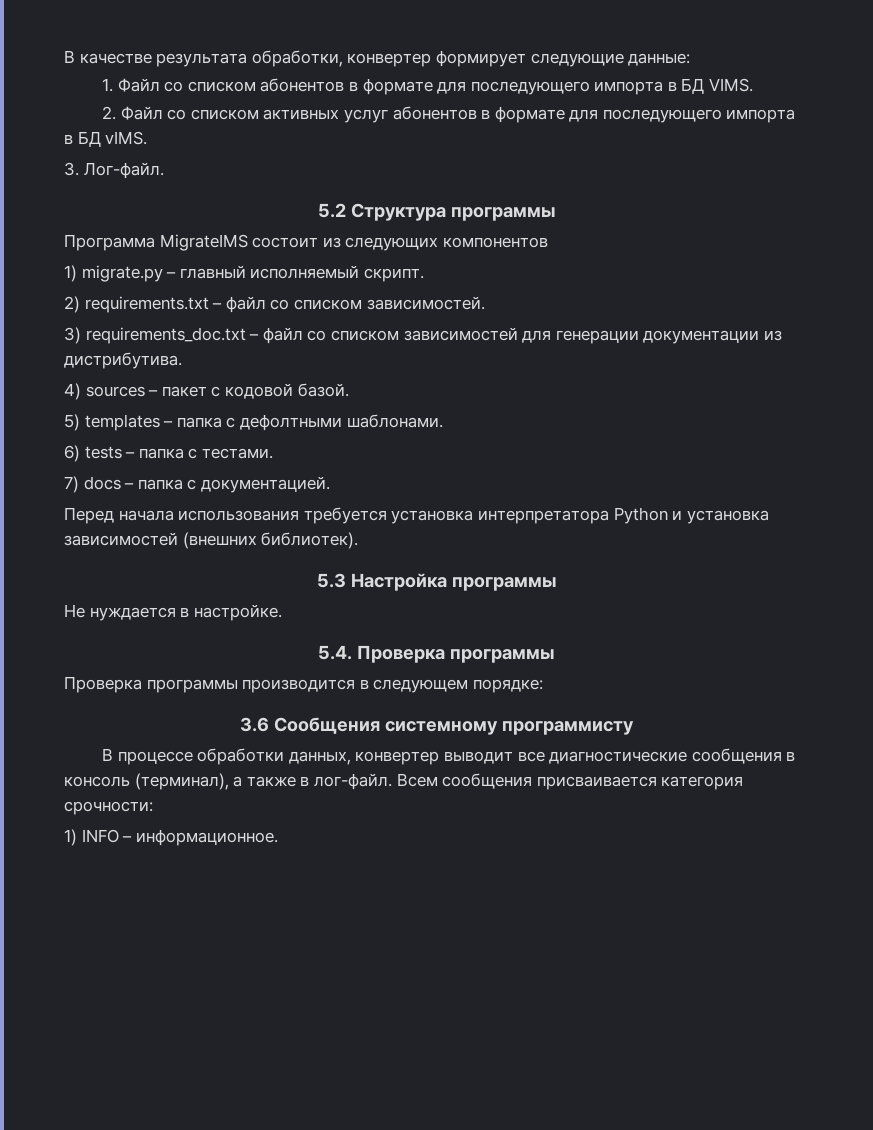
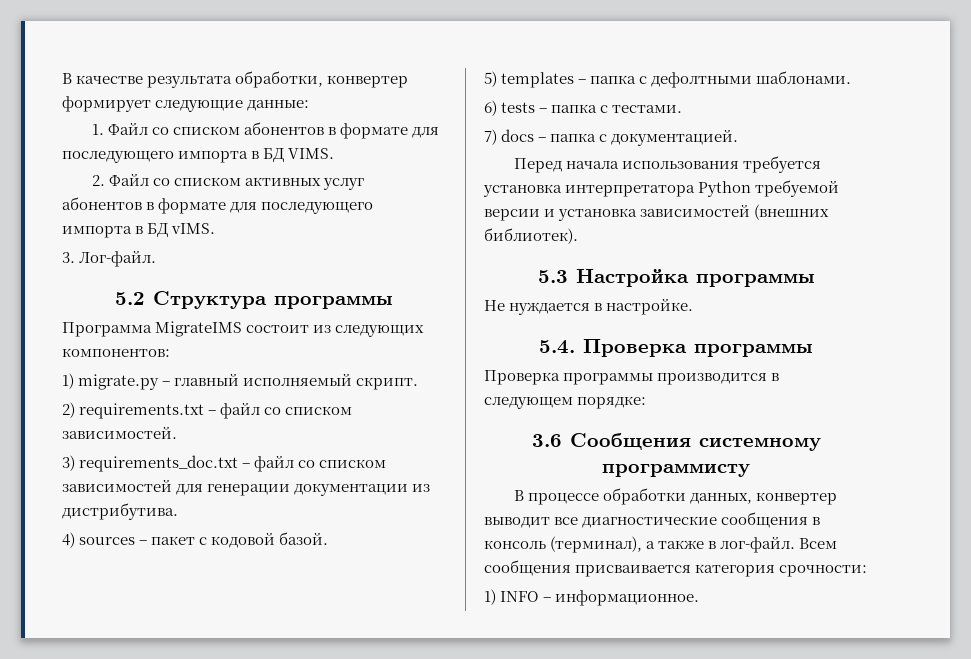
- Программа MigrateIMS состоит из следующих компонентов
+ Программа MigrateIMS состоит из следующих компонентов:
- Перед начала использования требуется установка интерпретатора Python и установка зависимостей (внешних библиотек).
+ Перед начала использования требуется установка интерпретатора Python требуемой версии и установка зависимостей (внешних библиотек).

